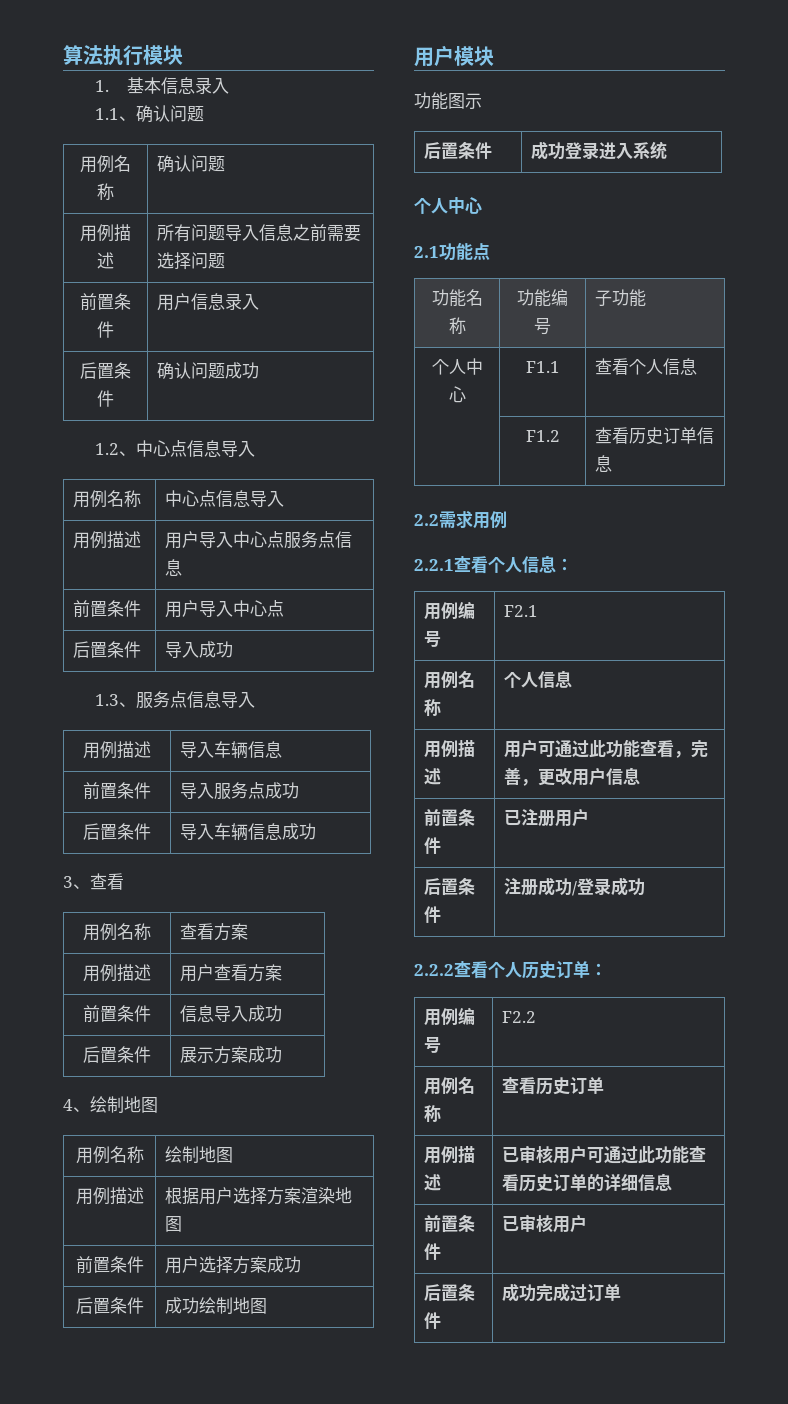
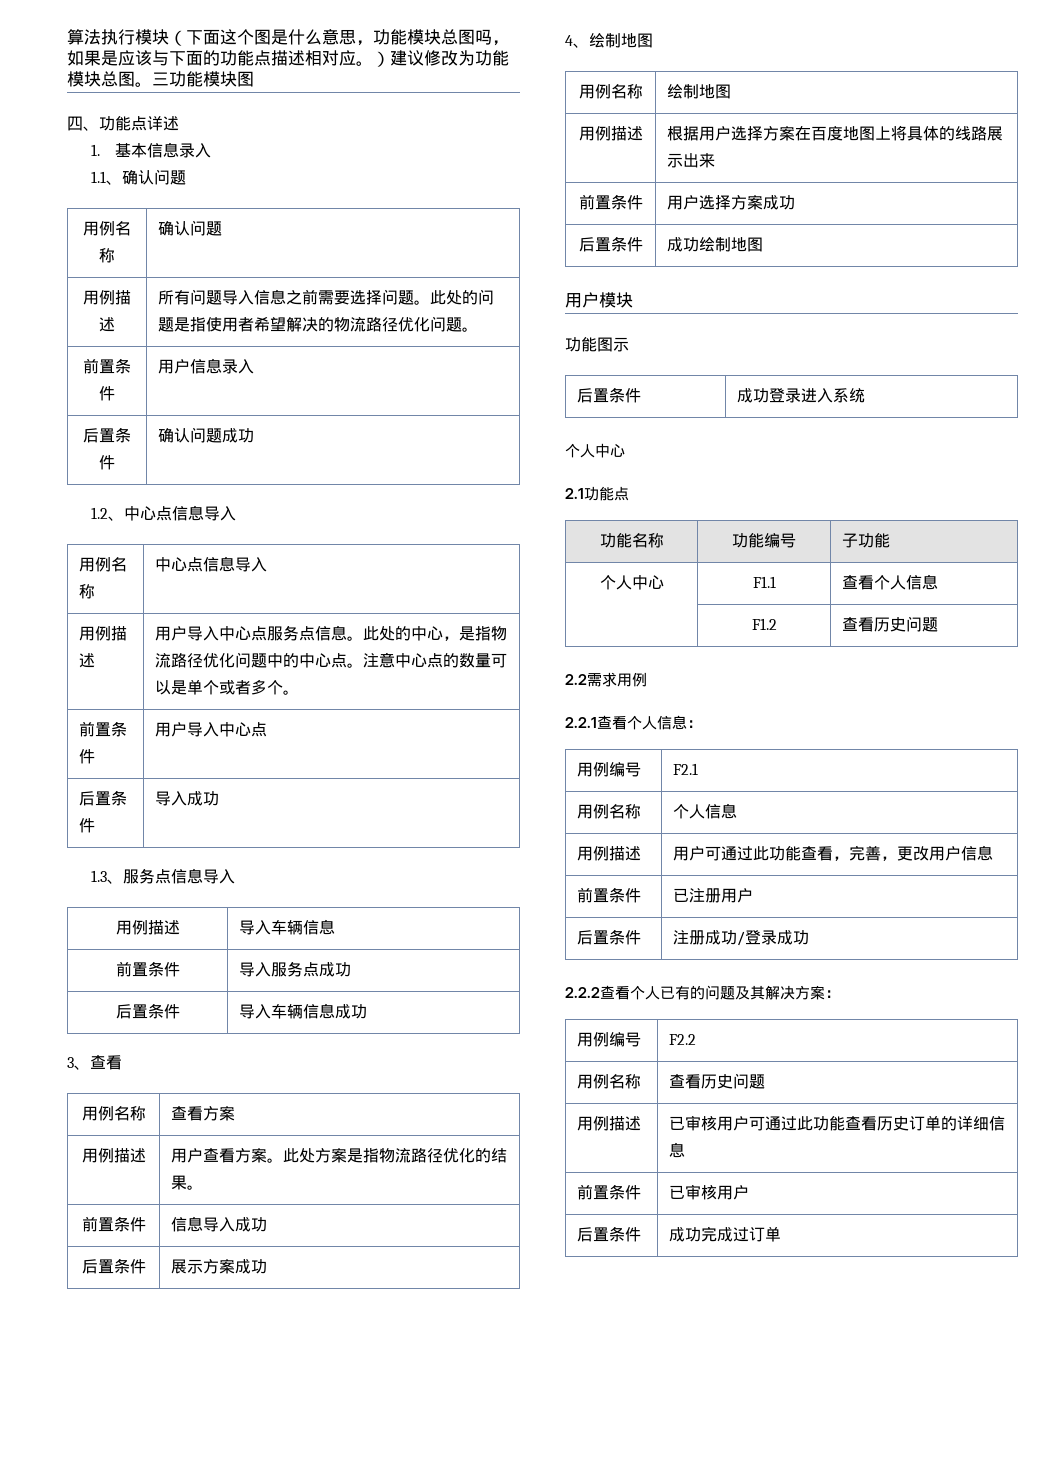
- 算法执行模块
+ 算法执行模块（下面这个图是什么意思，功能模块总图吗，如果是应该与下面的功能点描述相对应。）建议修改为功能模块总图。三功能模块图
+ 四、功能点详述
- 用例描述 | 所有问题导入信息之前需要选择问题
+ 用例描述 | 所有问题导入信息之前需要选择问题。此处的问题是指使用者希望解决的物流路径优化问题。
- 用例描述 | 用户导入中心点服务点信息
+ 用例描述 | 用户导入中心点服务点信息。此处的中心，是指物流路径优化问题中的中心点。注意中心点的数量可以是单个或者多个。
- 用例描述 | 用户查看方案
+ 用例描述 | 用户查看方案。此处方案是指物流路径优化的结果。
- 用例描述 | 根据用户选择方案渲染地图
+ 用例描述 | 根据用户选择方案在百度地图上将具体的线路展示出来
- | F1.2 | 查看历史订单信息
+ | F1.2 | 查看历史问题
- 2.2.2查看个人历史订单：
+ 2.2.2查看个人已有的问题及其解决方案：
- 用例名称 | 查看历史订单
+ 用例名称 | 查看历史问题

